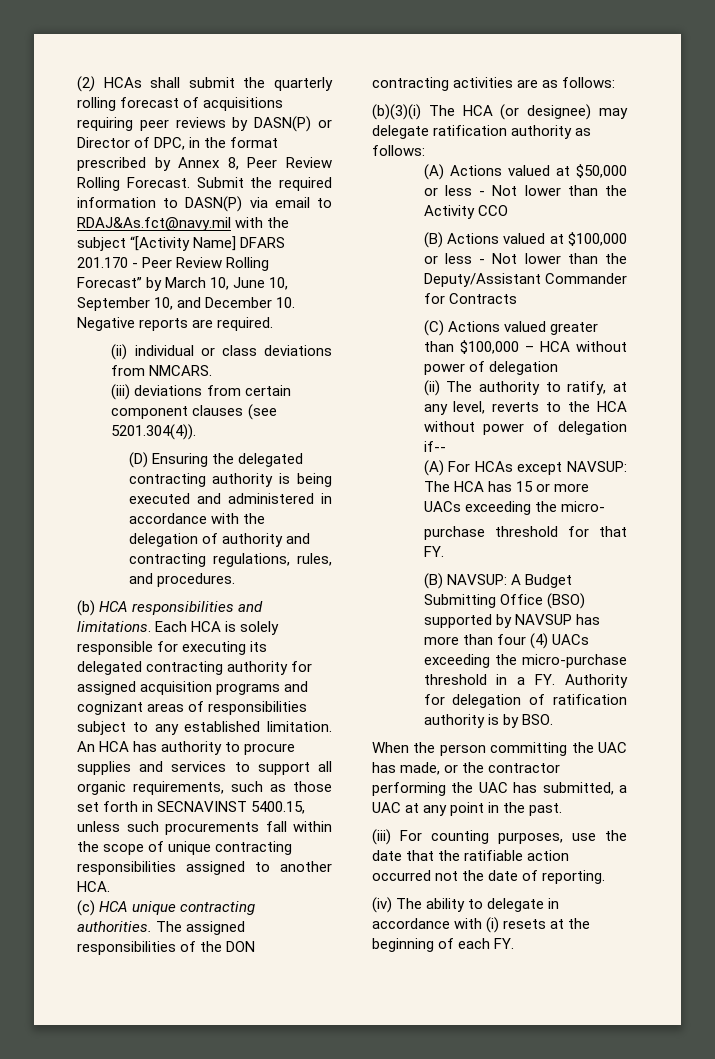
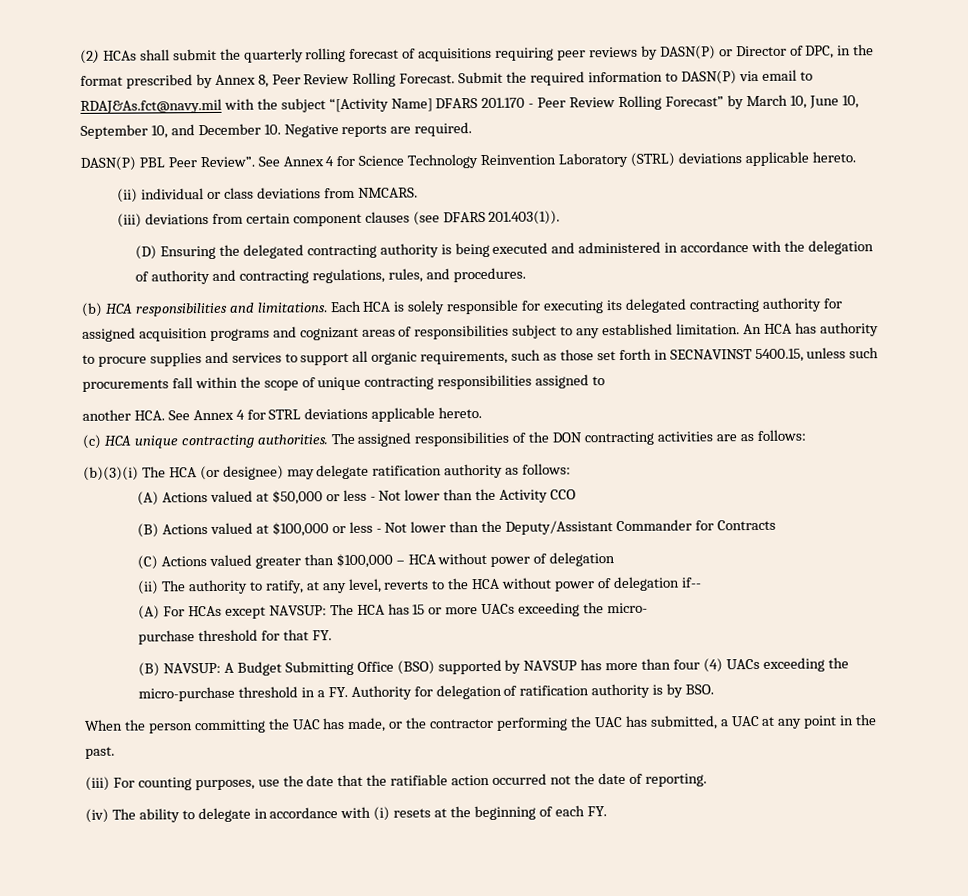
+ DASN(P) PBL Peer Review”. See Annex 4 for Science Technology Reinvention Laboratory (STRL) deviations applicable hereto.
- (iii) deviations from certain component clauses (see 5201.304(4)).
+ (iii) deviations from certain component clauses (see DFARS 201.403(1)).
- An HCA has authority to procure supplies and services to support all organic requirements, such as those set forth in SECNAVINST 5400.15, unless such procurements fall within the scope of unique contracting responsibilities assigned to another HCA.
+ An HCA has authority to procure supplies and services to support all organic requirements, such as those set forth in SECNAVINST 5400.15, unless such procurements fall within the scope of unique contracting responsibilities assigned to
+ another HCA. See Annex 4 for STRL deviations applicable hereto.

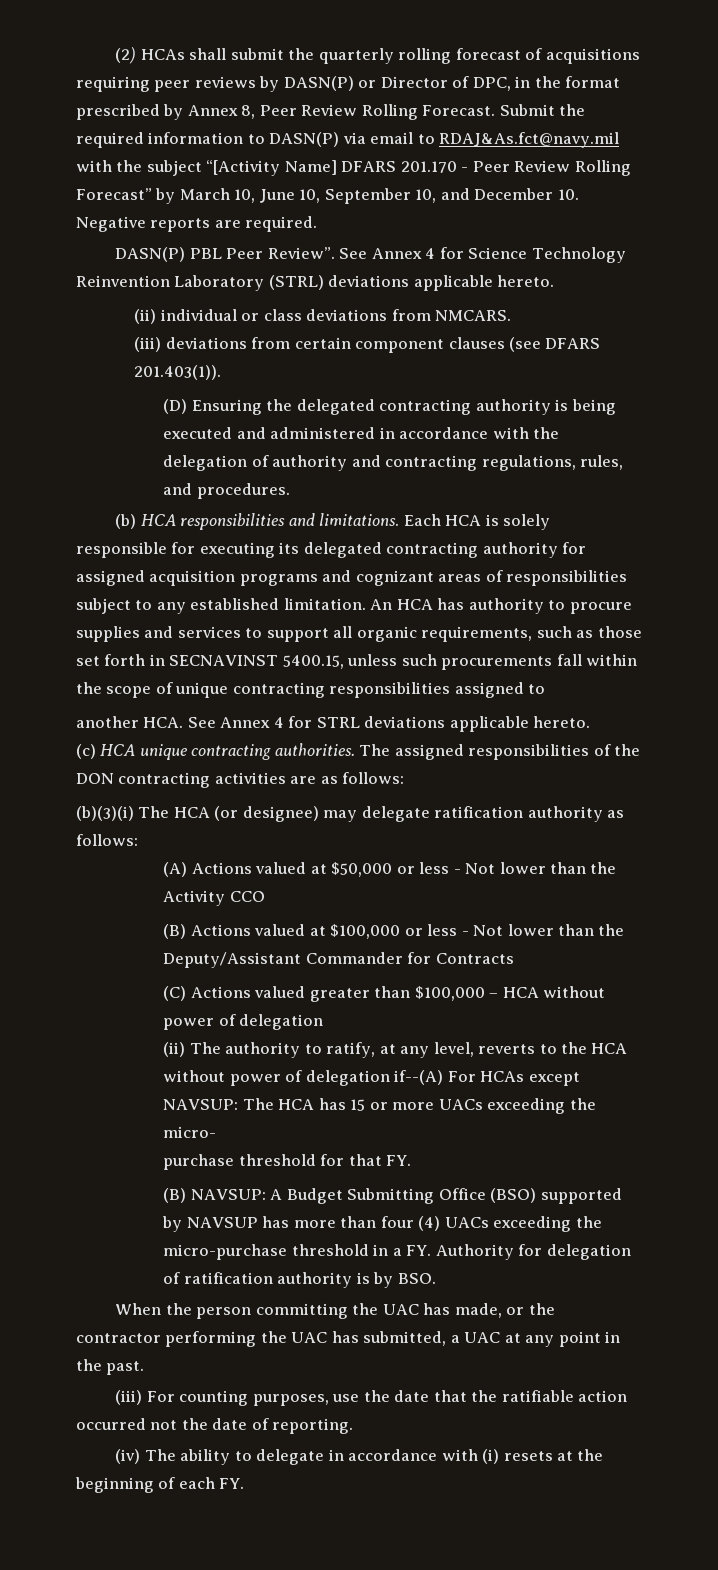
- (ii) The authority to ratify, at any level, reverts to the HCA without power of delegation if--
- (A) For HCAs except NAVSUP: The HCA has 15 or more UACs exceeding the micro-
+ (ii) The authority to ratify, at any level, reverts to the HCA without power of delegation if--(A) For HCAs except NAVSUP: The HCA has 15 or more UACs exceeding the micro-

